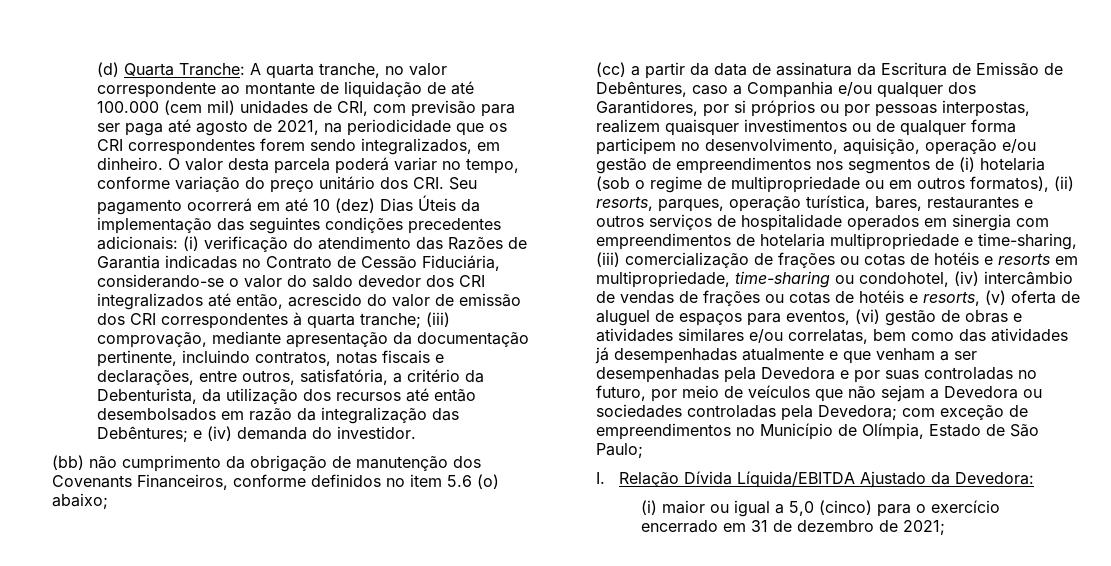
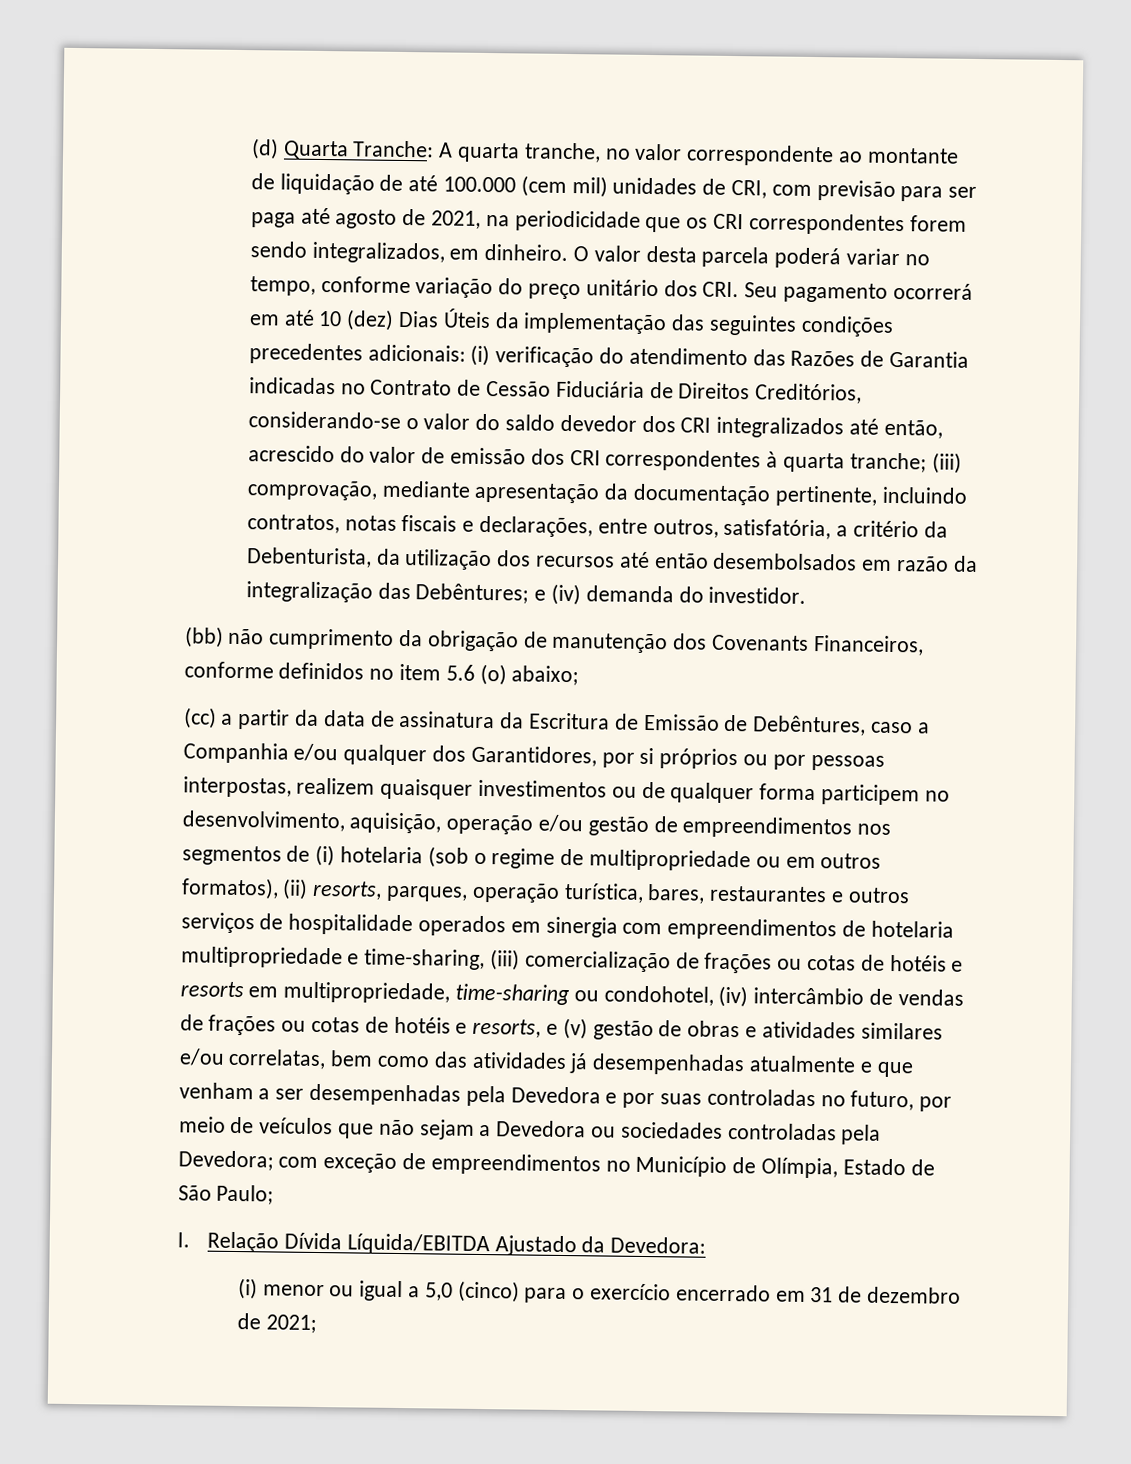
- (i) verificação do atendimento das Razões de Garantia indicadas no Contrato de Cessão Fiduciária, considerando-se o valor do saldo devedor dos CRI integralizados até então, acrescido do valor de emissão dos CRI correspondentes à quarta tranche;
+ (i) verificação do atendimento das Razões de Garantia indicadas no Contrato de Cessão Fiduciária de Direitos Creditórios, considerando-se o valor do saldo devedor dos CRI integralizados até então, acrescido do valor de emissão dos CRI correspondentes à quarta tranche;
- (cc) a partir da data de assinatura da Escritura de Emissão de Debêntures, caso a Companhia e/ou qualquer dos Garantidores, por si próprios ou por pessoas interpostas, realizem quaisquer investimentos ou de qualquer forma participem no desenvolvimento, aquisição, operação e/ou gestão de empreendimentos nos segmentos de (i) hotelaria (sob o regime de multipropriedade ou em outros formatos), (ii) resorts, parques, operação turística, bares, restaurantes e outros serviços de hospitalidade operados em sinergia com empreendimentos de hotelaria multipropriedade e time-sharing, (iii) comercialização de frações ou cotas de hotéis e resorts em multipropriedade, time-sharing ou condohotel, (iv) intercâmbio de vendas de frações ou cotas de hotéis e resorts, (v) oferta de aluguel de espaços para eventos, (vi) gestão de obras e atividades similares e/ou correlatas, bem como das atividades já desempenhadas atualmente e que venham a ser desempenhadas pela Devedora e por suas controladas no futuro, por meio de veículos que não sejam a Devedora ou sociedades controladas pela Devedora;
+ (cc) a partir da data de assinatura da Escritura de Emissão de Debêntures, caso a Companhia e/ou qualquer dos Garantidores, por si próprios ou por pessoas interpostas, realizem quaisquer investimentos ou de qualquer forma participem no desenvolvimento, aquisição, operação e/ou gestão de empreendimentos nos segmentos de (i) hotelaria (sob o regime de multipropriedade ou em outros formatos), (ii) resorts, parques, operação turística, bares, restaurantes e outros serviços de hospitalidade operados em sinergia com empreendimentos de hotelaria multipropriedade e time-sharing, (iii) comercialização de frações ou cotas de hotéis e resorts em multipropriedade, time-sharing ou condohotel, (iv) intercâmbio de vendas de frações ou cotas de hotéis e resorts, e (v) gestão de obras e atividades similares e/ou correlatas, bem como das atividades já desempenhadas atualmente e que venham a ser desempenhadas pela Devedora e por suas controladas no futuro, por meio de veículos que não sejam a Devedora ou sociedades controladas pela Devedora;
- (i) maior ou igual a 5,0 (cinco) para o exercício encerrado em 31 de dezembro de 2021;
+ (i) menor ou igual a 5,0 (cinco) para o exercício encerrado em 31 de dezembro de 2021;

